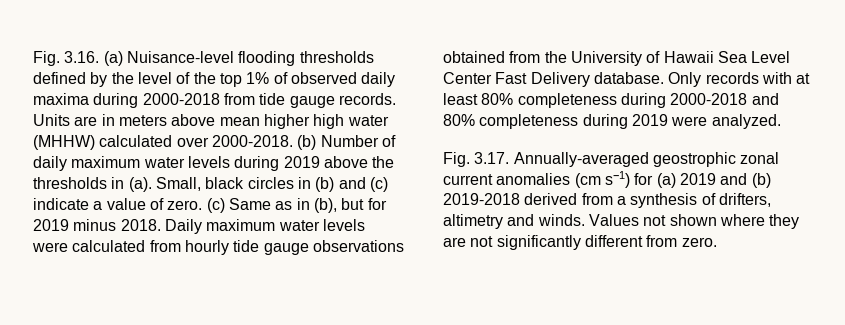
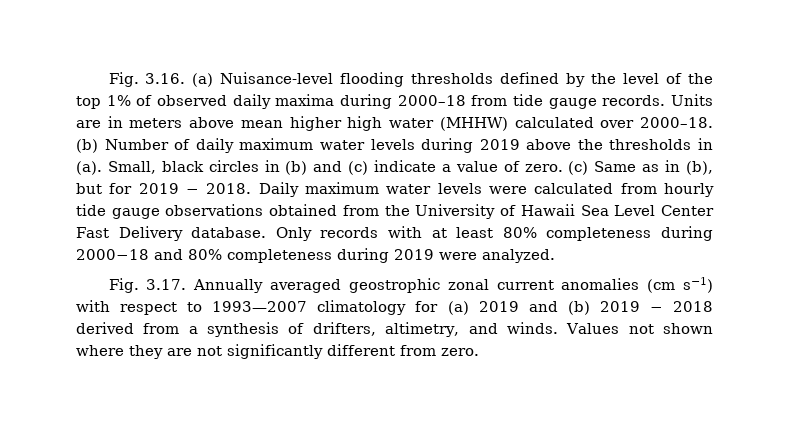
- Fig. 3.16. (a) Nuisance-level flooding thresholds defined by the level of the top 1% of observed daily maxima during 2000-2018 from tide gauge records.
+ Fig. 3.16. (a) Nuisance-level flooding thresholds defined by the level of the top 1% of observed daily maxima during 2000–18 from tide gauge records.
- Units are in meters above mean higher high water (MHHW) calculated over 2000-2018.
+ Units are in meters above mean higher high water (MHHW) calculated over 2000–18.
- (c) Same as in (b), but for 2019 minus 2018.
+ (c) Same as in (b), but for 2019 − 2018.
- Only records with at least 80% completeness during 2000-2018 and 80% completeness during 2019 were analyzed.
+ Only records with at least 80% completeness during 2000−18 and 80% completeness during 2019 were analyzed.
- Fig. 3.17. Annually-averaged geostrophic zonal current anomalies (cm s−1) for (a) 2019 and (b) 2019-2018 derived from a synthesis of drifters, altimetry and winds.
+ Fig. 3.17. Annually averaged geostrophic zonal current anomalies (cm s−1) with respect to 1993—2007 climatology for (a) 2019 and (b) 2019 − 2018 derived from a synthesis of drifters, altimetry, and winds.

